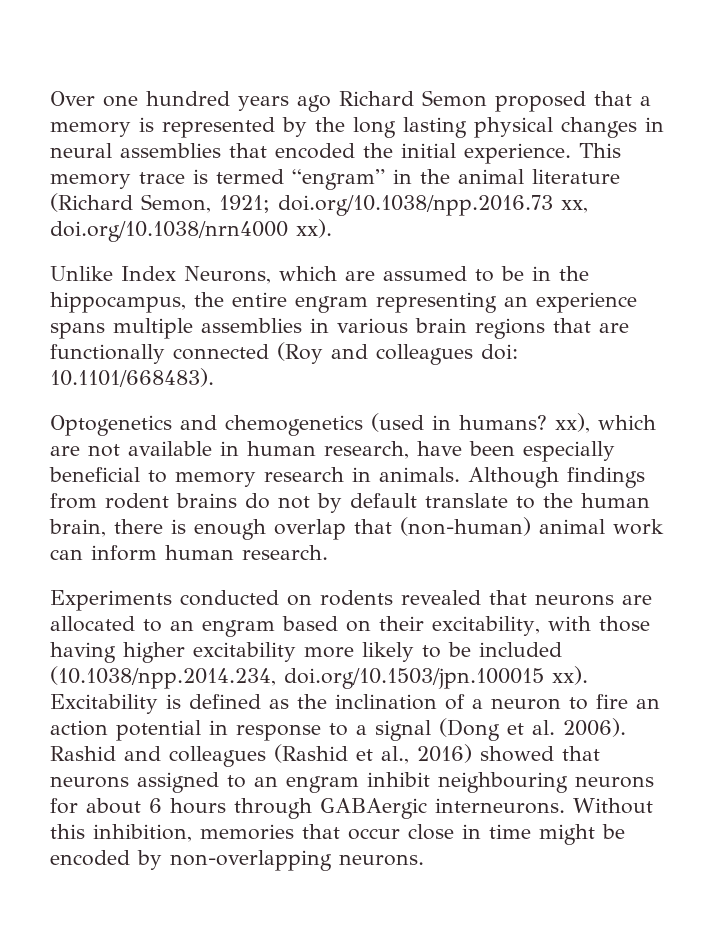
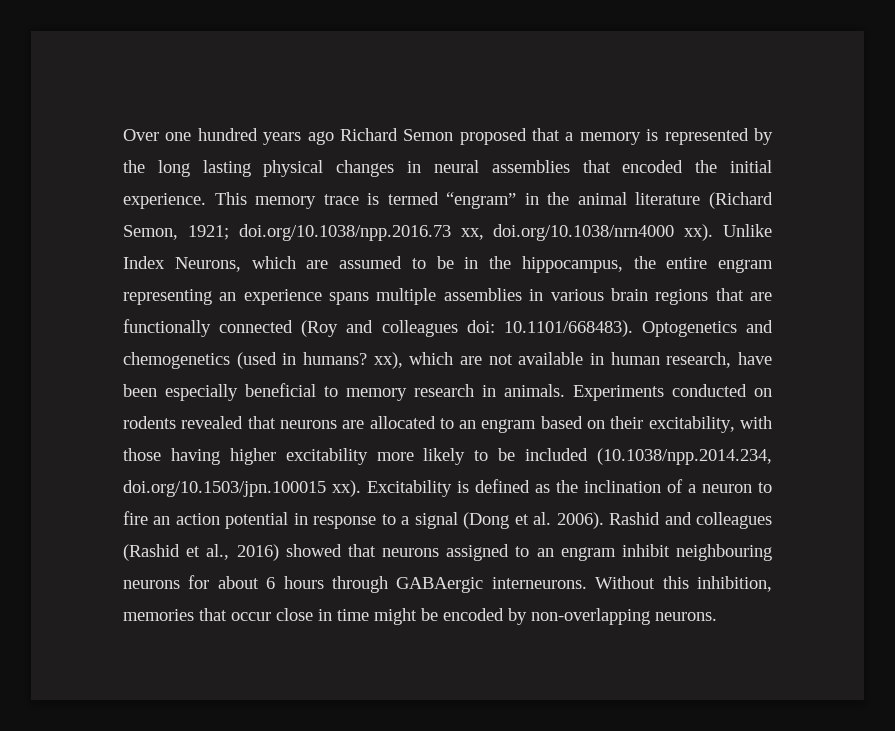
- doi.org/10.1038/npp.2016.73 xx, doi.org/10.1038/nrn4000 xx).
- Unlike Index Neurons, which are assumed to be in the hippocampus, the entire engram representing an experience spans multiple assemblies in various brain regions that are functionally connected (Roy and colleagues doi:
+ doi.org/10.1038/npp.2016.73 xx, doi.org/10.1038/nrn4000 xx). Unlike Index Neurons, which are assumed to be in the hippocampus, the entire engram representing an experience spans multiple assemblies in various brain regions that are functionally connected (Roy and colleagues doi:
- 10.1101/668483).
- Optogenetics and chemogenetics (used in humans? xx), which are not available in human research, have been especially beneficial to memory research in animals. Although findings from rodent brains do not by default translate to the human brain, there is enough overlap that (non-human) animal work can inform human research.
- Experiments conducted on rodents revealed that neurons are allocated to an engram based on their excitability, with those having higher excitability more likely to be included (10.1038/npp.2014.234, doi.org/10.1503/jpn.100015 xx).
+ 10.1101/668483). Optogenetics and chemogenetics (used in humans? xx), which are not available in human research, have been especially beneficial to memory research in animals. Experiments conducted on rodents revealed that neurons are allocated to an engram based on their excitability, with those having higher excitability more likely to be included (10.1038/npp.2014.234, doi.org/10.1503/jpn.100015 xx).

